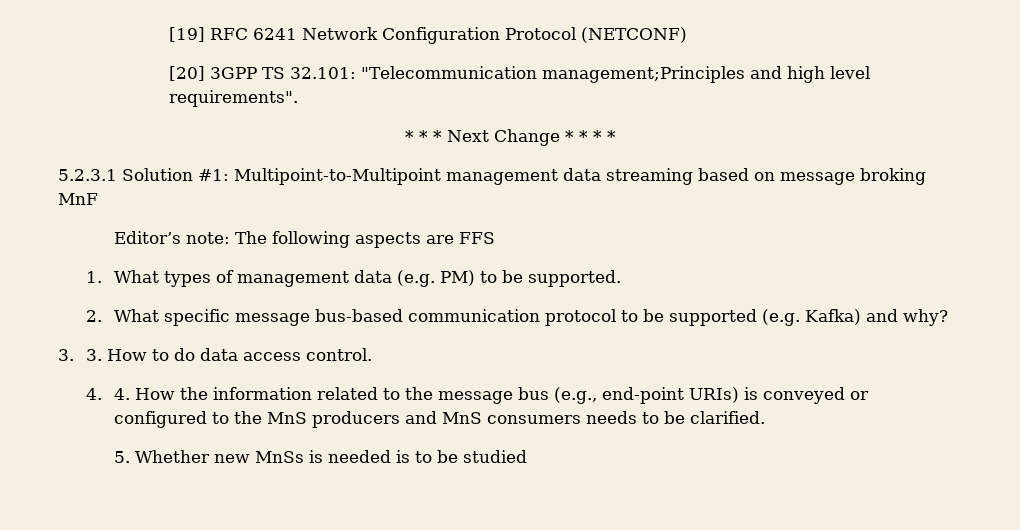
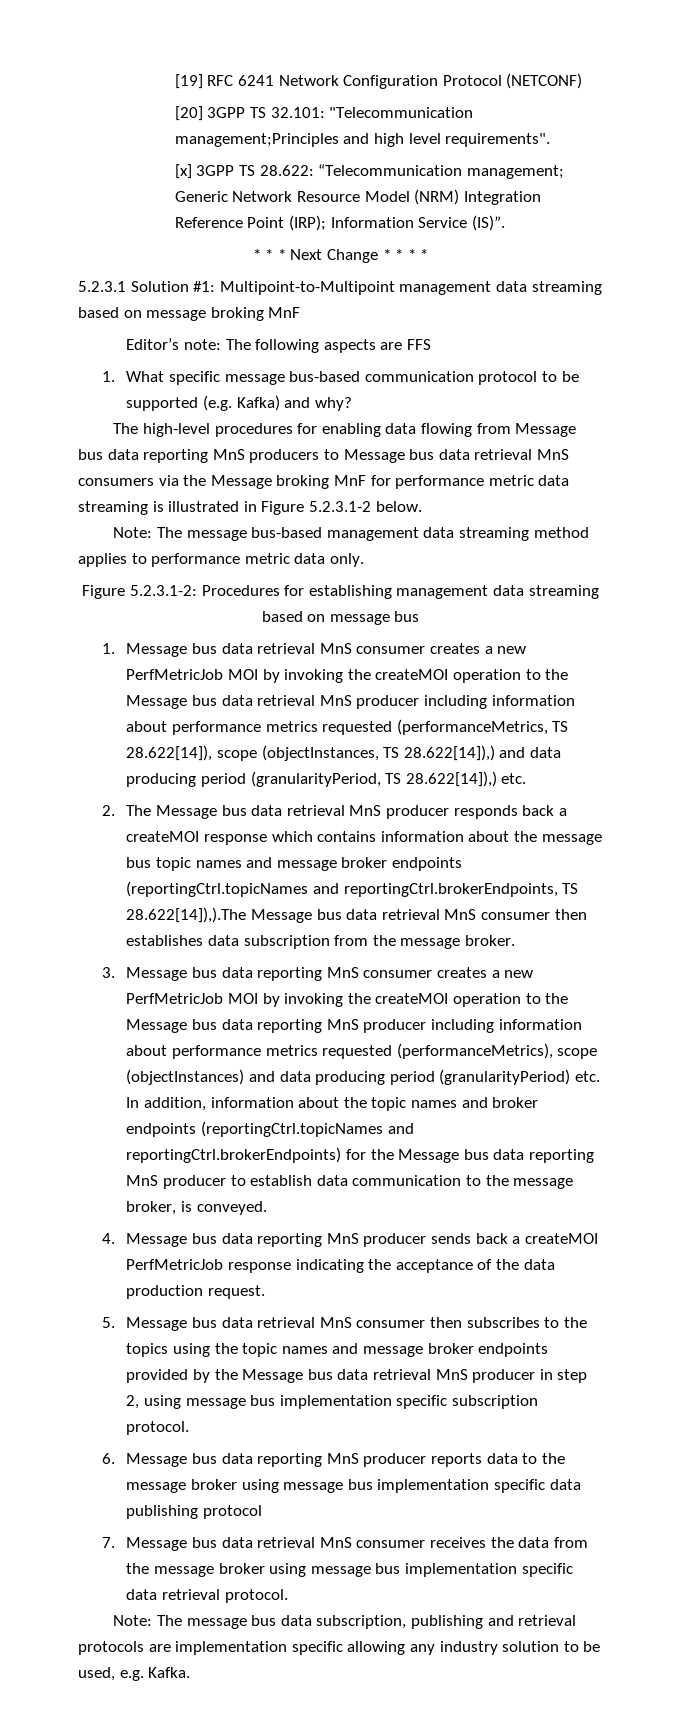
+ [x] 3GPP TS 28.622: “Telecommunication management; Generic Network Resource Model (NRM) Integration Reference Point (IRP); Information Service (IS)”.
- 1. What types of management data (e.g. PM) to be supported.
- 2. What specific message bus-based communication protocol to be supported (e.g. Kafka) and why?
+ 1. What specific message bus-based communication protocol to be supported (e.g. Kafka) and why?
- 3. 3. How to do data access control.
- 4. 4. How the information related to the message bus (e.g., end-point URIs) is conveyed or configured to the MnS producers and MnS consumers needs to be clarified.
- 5. Whether new MnSs is needed is to be studied
+ The high-level procedures for enabling data flowing from Message bus data reporting MnS producers to Message bus data retrieval MnS consumers via the Message broking MnF for performance metric data streaming is illustrated in Figure 5.2.3.1-2 below.
+ Note: The message bus-based management data streaming method applies to performance metric data only.
+ Figure 5.2.3.1-2: Procedures for establishing management data streaming based on message bus
+ 1. Message bus data retrieval MnS consumer creates a new PerfMetricJob MOI by invoking the createMOI operation to the Message bus data retrieval MnS producer including information about performance metrics requested (performanceMetrics, TS 28.622[14]), scope (objectInstances, TS 28.622[14]),) and data producing period (granularityPeriod, TS 28.622[14]),) etc.
+ 2. The Message bus data retrieval MnS producer responds back a createMOI response which contains information about the message bus topic names and message broker endpoints (reportingCtrl.topicNames and reportingCtrl.brokerEndpoints, TS 28.622[14]),).The Message bus data retrieval MnS consumer then establishes data subscription from the message broker.
+ 3. Message bus data reporting MnS consumer creates a new PerfMetricJob MOI by invoking the createMOI operation to the Message bus data reporting MnS producer including information about performance metrics requested (performanceMetrics), scope (objectInstances) and data producing period (granularityPeriod) etc. In addition, information about the topic names and broker endpoints (reportingCtrl.topicNames and reportingCtrl.brokerEndpoints) for the Message bus data reporting MnS producer to establish data communication to the message broker, is conveyed.
+ 4. Message bus data reporting MnS producer sends back a createMOI PerfMetricJob response indicating the acceptance of the data production request.
+ 5. Message bus data retrieval MnS consumer then subscribes to the topics using the topic names and message broker endpoints provided by the Message bus data retrieval MnS producer in step 2, using message bus implementation specific subscription protocol.
+ 6. Message bus data reporting MnS producer reports data to the message broker using message bus implementation specific data publishing protocol
+ 7. Message bus data retrieval MnS consumer receives the data from the message broker using message bus implementation specific data retrieval protocol.
+ Note: The message bus data subscription, publishing and retrieval protocols are implementation specific allowing any industry solution to be used, e.g. Kafka.

